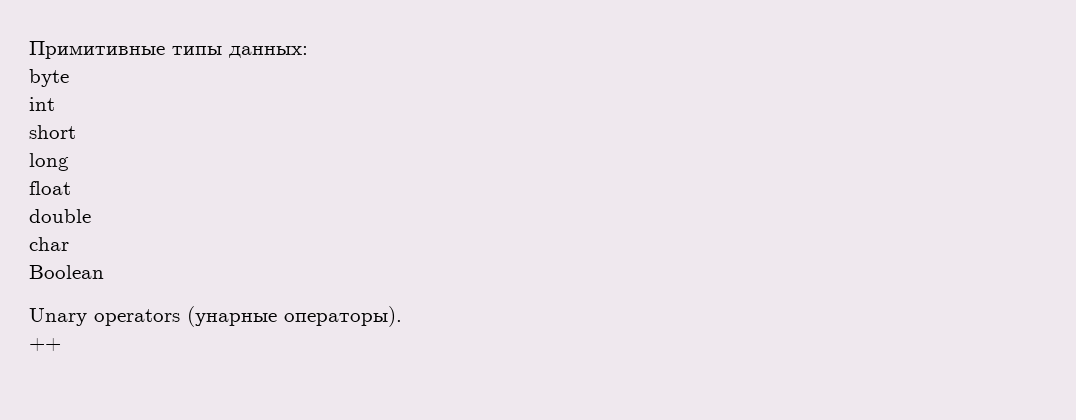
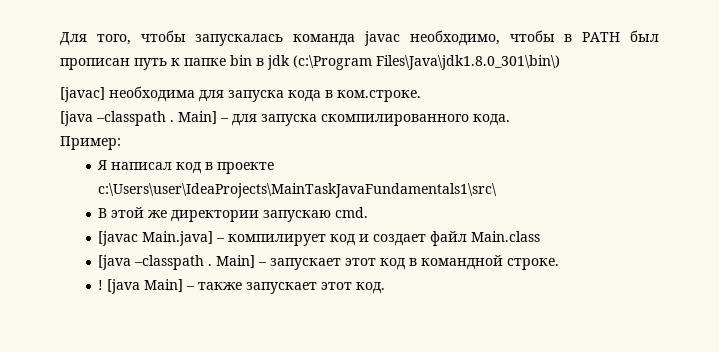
- Примитивные типы данных:
- byte
- int
- short
- long
- float
- double
- char
- Boolean
- Unary operators (унарные операторы).
- ++
+ Для того, чтобы запускалась команда javac необходимо, чтобы в PATH был прописан путь к папке bin в jdk (c:\Program Files\Java\jdk1.8.0_301\bin\)
+ [javac] необходима для запуска кода в ком.строке.
+ [java –classpath . Main] – для запуска скомпилированного кода.
+ Пример:
+ Я написал код в проекте c:\Users\user\IdeaProjects\MainTaskJavaFundamentals1\src\
+ В этой же директории запускаю cmd.
+ [javac Main.java] – компилирует код и создает файл Main.class
+ [java –classpath . Main] – запускает этот код в командной строке.
+ ! [java Main] – также запускает этот код.

